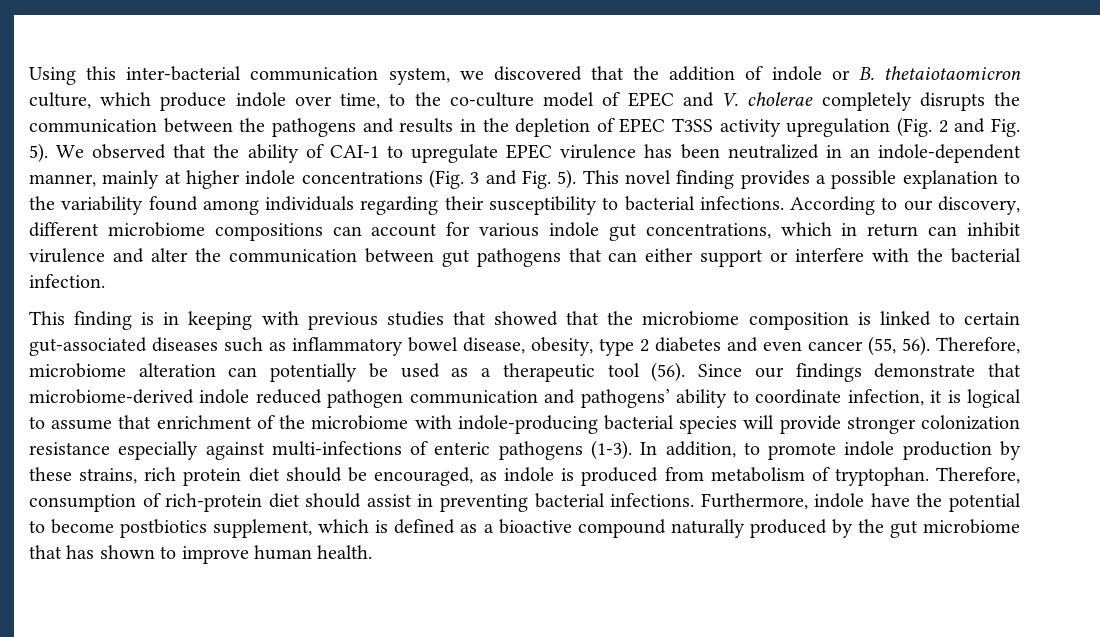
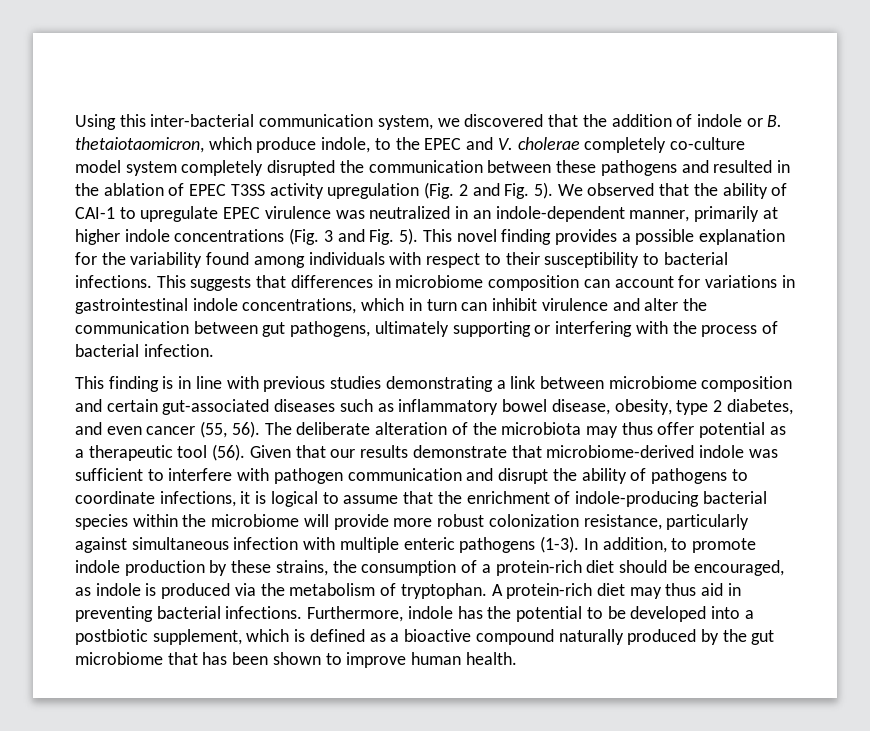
- Using this inter-bacterial communication system, we discovered that the addition of indole or B. thetaiotaomicron culture, which produce indole over time, to the co-culture model of EPEC and V. cholerae completely disrupts the communication between the pathogens and results in the depletion of EPEC T3SS activity upregulation (Fig. 2 and Fig. 5).
+ Using this inter-bacterial communication system, we discovered that the addition of indole or B. thetaiotaomicron, which produce indole, to the EPEC and V. cholerae completely co-culture model system completely disrupted the communication between these pathogens and resulted in the ablation of EPEC T3SS activity upregulation (Fig. 2 and Fig. 5).
- We observed that the ability of CAI-1 to upregulate EPEC virulence has been neutralized in an indole-dependent manner, mainly at higher indole concentrations (Fig. 3 and Fig. 5).
+ We observed that the ability of CAI-1 to upregulate EPEC virulence was neutralized in an indole-dependent manner, primarily at higher indole concentrations (Fig. 3 and Fig. 5).
- This novel finding provides a possible explanation to the variability found among individuals regarding their susceptibility to bacterial infections.
+ This novel finding provides a possible explanation for the variability found among individuals with respect to their susceptibility to bacterial infections.
- According to our discovery, different microbiome compositions can account for various indole gut concentrations, which in return can inhibit virulence and alter the communication between gut pathogens that can either support or interfere with the bacterial infection.
+ This suggests that differences in microbiome composition can account for variations in gastrointestinal indole concentrations, which in turn can inhibit virulence and alter the communication between gut pathogens, ultimately supporting or interfering with the process of bacterial infection.
- This finding is in keeping with previous studies that showed that the microbiome composition is linked to certain gut-associated diseases such as inflammatory bowel disease, obesity, type 2 diabetes and even cancer (55, 56).
+ This finding is in line with previous studies demonstrating a link between microbiome composition and certain gut-associated diseases such as inflammatory bowel disease, obesity, type 2 diabetes, and even cancer (55, 56).
- Therefore, microbiome alteration can potentially be used as a therapeutic tool (56).
+ The deliberate alteration of the microbiota may thus offer potential as a therapeutic tool (56).
- Since our findings demonstrate that microbiome-derived indole reduced pathogen communication and pathogens’ ability to coordinate infection, it is logical to assume that enrichment of the microbiome with indole-producing bacterial species will provide stronger colonization resistance especially against multi-infections of enteric pathogens (1-3).
+ Given that our results demonstrate that microbiome-derived indole was sufficient to interfere with pathogen communication and disrupt the ability of pathogens to coordinate infections, it is logical to assume that the enrichment of indole-producing bacterial species within the microbiome will provide more robust colonization resistance, particularly against simultaneous infection with multiple enteric pathogens (1-3).
- In addition, to promote indole production by these strains, rich protein diet should be encouraged, as indole is produced from metabolism of tryptophan.
+ In addition, to promote indole production by these strains, the consumption of a protein-rich diet should be encouraged, as indole is produced via the metabolism of tryptophan.
- Therefore, consumption of rich-protein diet should assist in preventing bacterial infections.
+ A protein-rich diet may thus aid in preventing bacterial infections.
- Furthermore, indole have the potential to become postbiotics supplement, which is defined as a bioactive compound naturally produced by the gut microbiome that has shown to improve human health.
+ Furthermore, indole has the potential to be developed into a postbiotic supplement, which is defined as a bioactive compound naturally produced by the gut microbiome that has been shown to improve human health.

